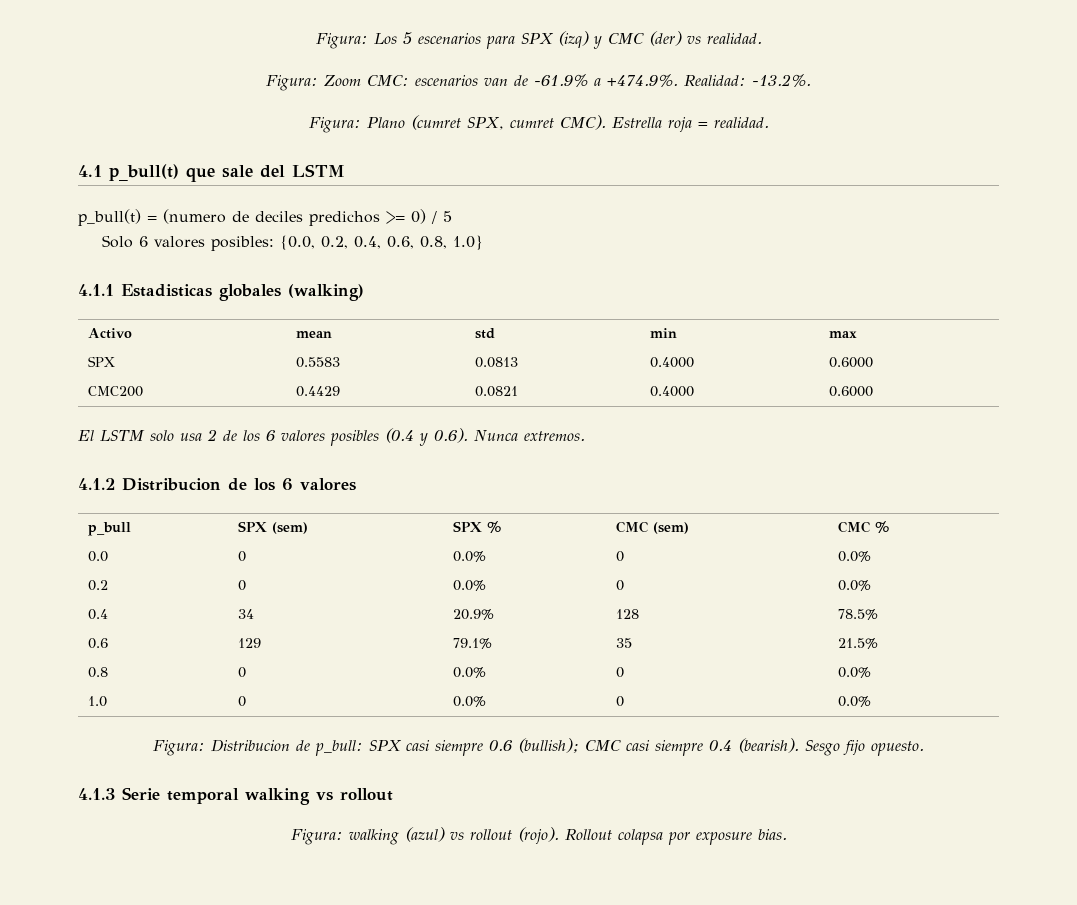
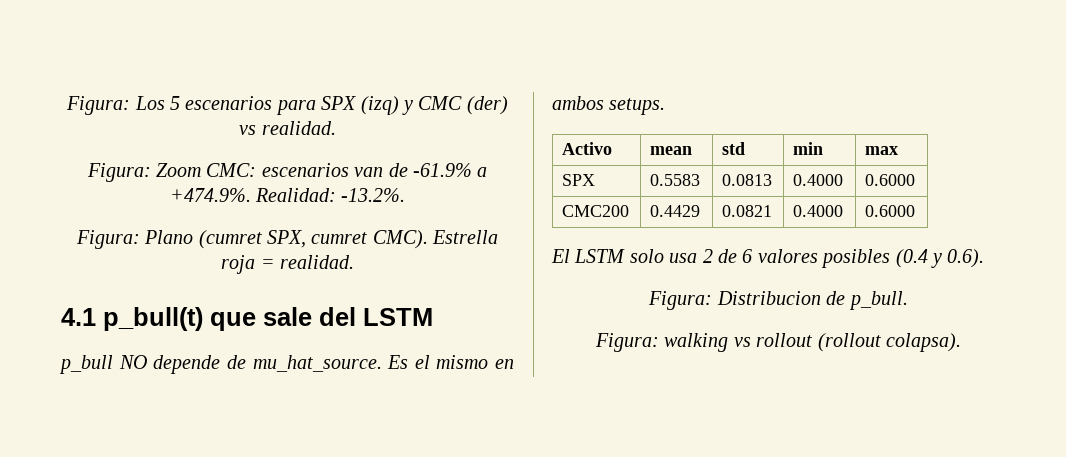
- p_bull(t) = (numero de deciles predichos >= 0) / 5
- Solo 6 valores posibles: {0.0, 0.2, 0.4, 0.6, 0.8, 1.0}
- 4.1.1 Estadisticas globales (walking)
+ p_bull NO depende de mu_hat_source. Es el mismo en ambos setups.
- El LSTM solo usa 2 de los 6 valores posibles (0.4 y 0.6). Nunca extremos.
- 4.1.2 Distribucion de los 6 valores
- p_bull | SPX (sem) | SPX % | CMC (sem) | CMC %
- 0.0 | 0 | 0.0% | 0 | 0.0%
- 0.2 | 0 | 0.0% | 0 | 0.0%
- 0.4 | 34 | 20.9% | 128 | 78.5%
- 0.6 | 129 | 79.1% | 35 | 21.5%
- 0.8 | 0 | 0.0% | 0 | 0.0%
- 1.0 | 0 | 0.0% | 0 | 0.0%
- Figura: Distribucion de p_bull: SPX casi siempre 0.6 (bullish); CMC casi siempre 0.4 (bearish). Sesgo fijo opuesto.
- 4.1.3 Serie temporal walking vs rollout
- Figura: walking (azul) vs rollout (rojo). Rollout colapsa por exposure bias.
+ El LSTM solo usa 2 de 6 valores posibles (0.4 y 0.6).
+ Figura: Distribucion de p_bull.
+ Figura: walking vs rollout (rollout colapsa).

